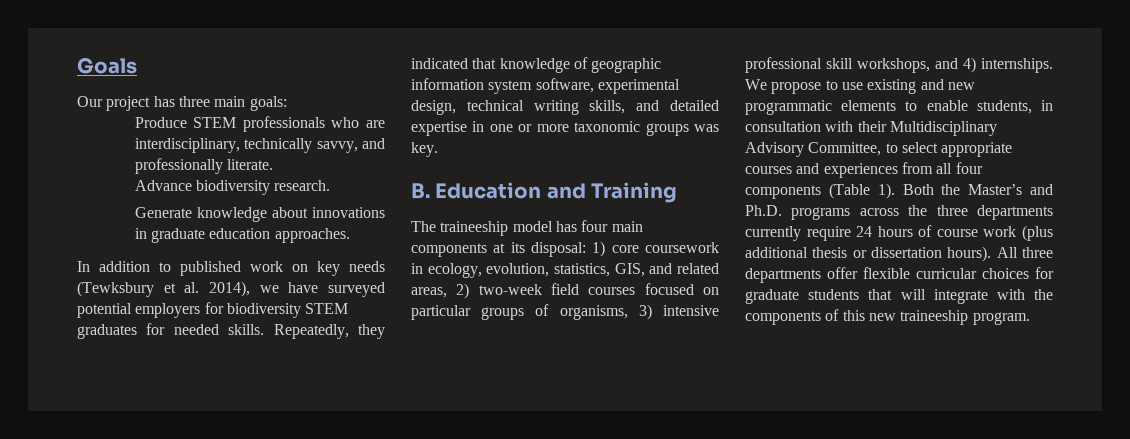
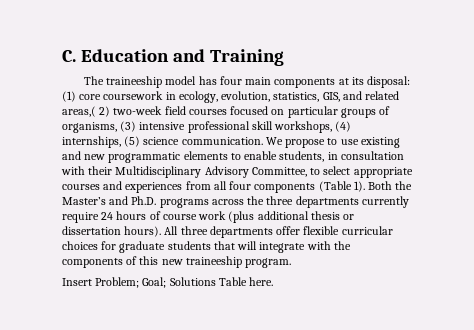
- Goals
- Our project has three main goals:
- Produce STEM professionals who are interdisciplinary, technically savvy, and professionally literate.
- Advance biodiversity research.
- Generate knowledge about innovations in graduate education approaches.
- In addition to published work on key needs (Tewksbury et al. 2014), we have surveyed potential employers for biodiversity STEM graduates for needed skills. Repeatedly, they indicated that knowledge of geographic information system software, experimental design, technical writing skills, and detailed expertise in one or more taxonomic groups was key.
- B. Education and Training
+ C. Education and Training
- The traineeship model has four main components at its disposal: 1) core coursework in ecology, evolution, statistics, GIS, and related areas, 2) two-week field courses focused on particular groups of organisms, 3) intensive professional skill workshops, and 4) internships.
+ The traineeship model has four main components at its disposal: (1) core coursework in ecology, evolution, statistics, GIS, and related areas,( 2) two-week field courses focused on particular groups of organisms, (3) intensive professional skill workshops, (4) internships, (5) science communication.
+ Insert Problem; Goal; Solutions Table here.

